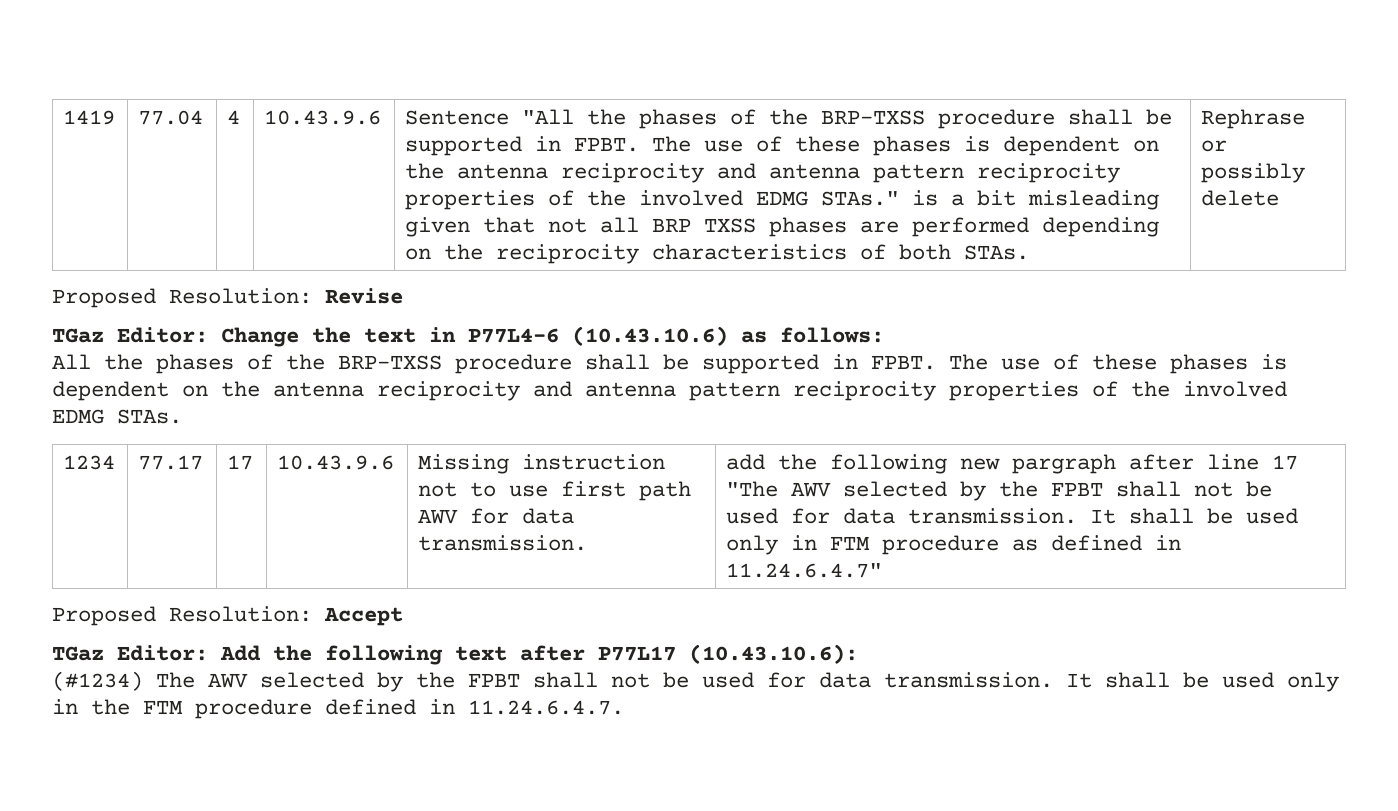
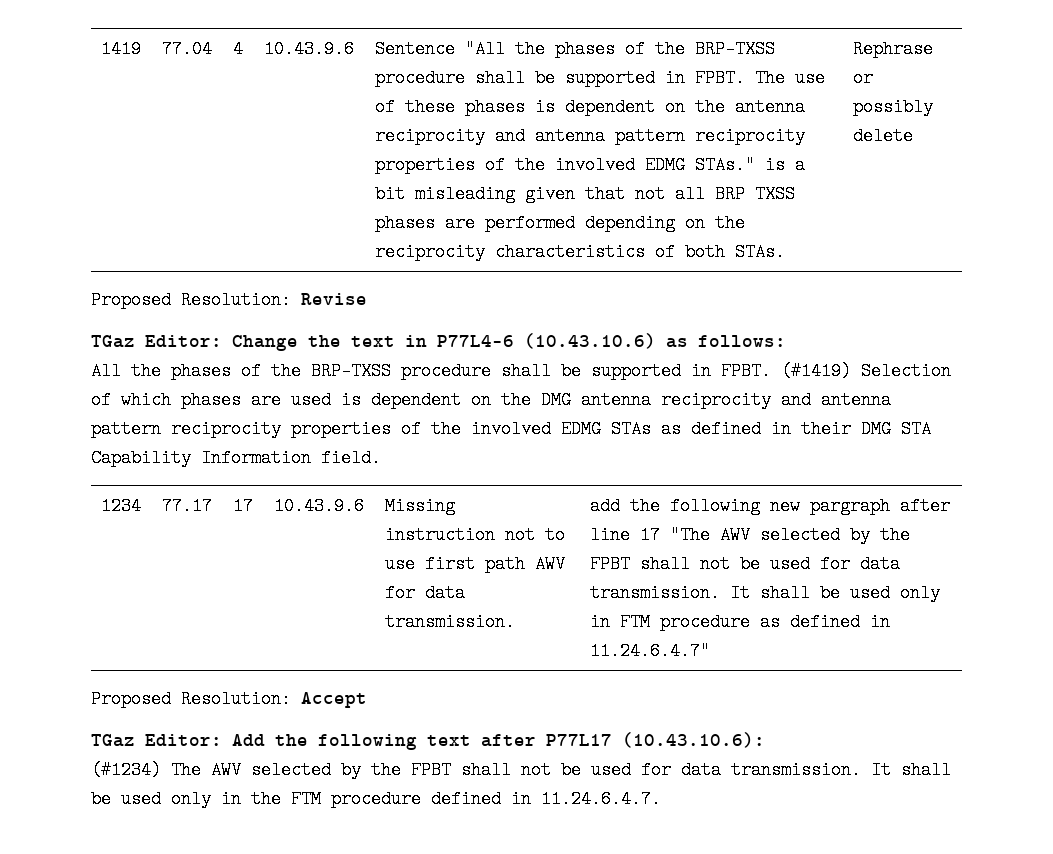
- The use of these phases is dependent on the antenna reciprocity and antenna pattern reciprocity properties of the involved EDMG STAs.
+ (#1419) Selection of which phases are used is dependent on the DMG antenna reciprocity and antenna pattern reciprocity properties of the involved EDMG STAs as defined in their DMG STA Capability Information field.

